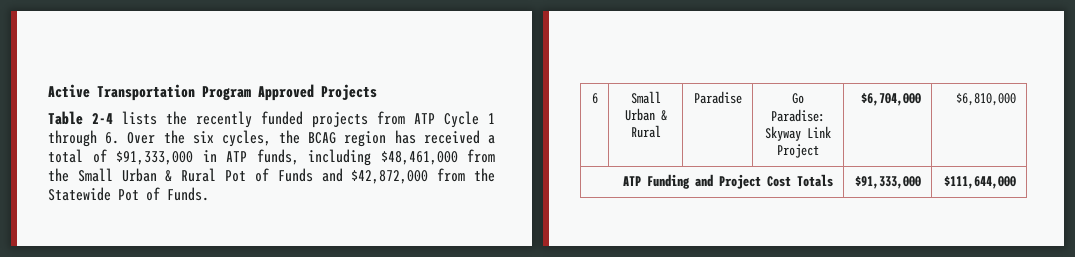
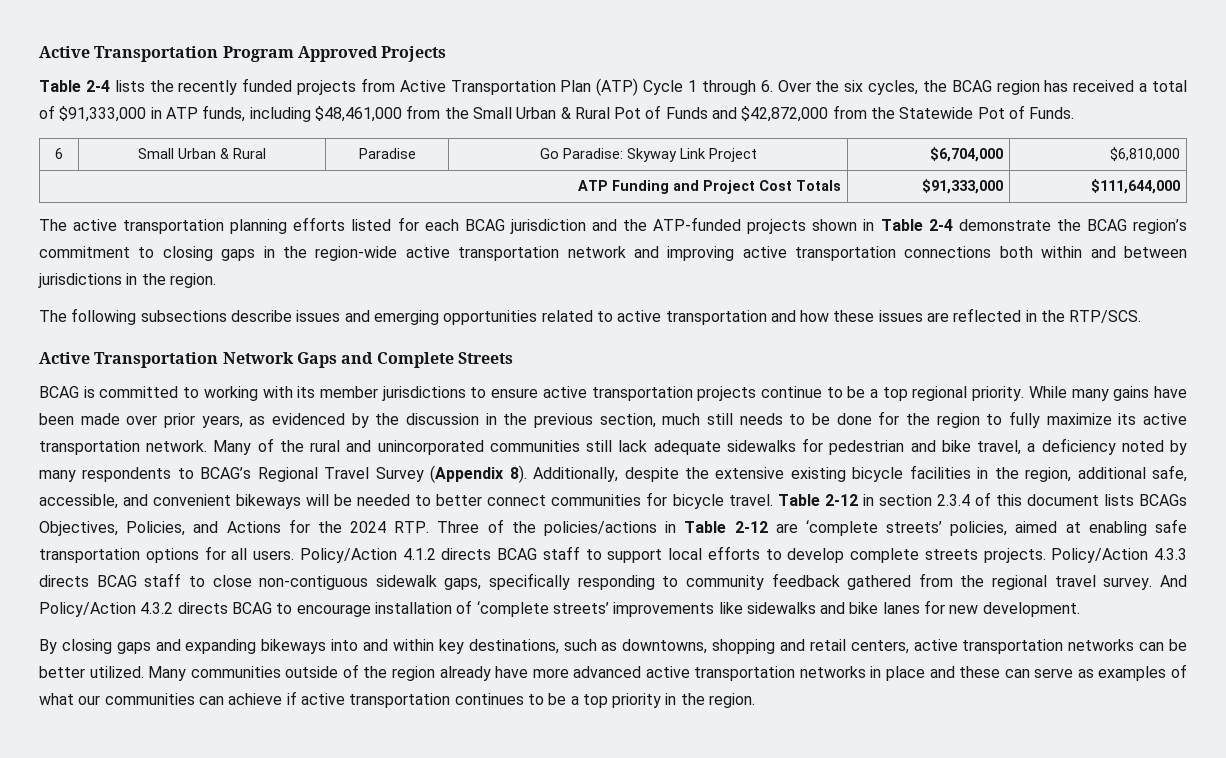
- Table 2-4 lists the recently funded projects from ATP Cycle 1 through 6. Over the six cycles, the BCAG region has received a total of $91,333,000 in ATP funds, including $48,461,000 from the Small Urban & Rural Pot of Funds and $42,872,000 from the Statewide Pot of Funds.
+ Table 2-4 lists the recently funded projects from Active Transportation Plan (ATP) Cycle 1 through 6. Over the six cycles, the BCAG region has received a total of $91,333,000 in ATP funds, including $48,461,000 from the Small Urban & Rural Pot of Funds and $42,872,000 from the Statewide Pot of Funds.
+ The active transportation planning efforts listed for each BCAG jurisdiction and the ATP-funded projects shown in Table 2-4 demonstrate the BCAG region’s commitment to closing gaps in the region-wide active transportation network and improving active transportation connections both within and between jurisdictions in the region.
+ The following subsections describe issues and emerging opportunities related to active transportation and how these issues are reflected in the RTP/SCS.
+ Active Transportation Network Gaps and Complete Streets
+ BCAG is committed to working with its member jurisdictions to ensure active transportation projects continue to be a top regional priority. While many gains have been made over prior years, as evidenced by the discussion in the previous section, much still needs to be done for the region to fully maximize its active transportation network. Many of the rural and unincorporated communities still lack adequate sidewalks for pedestrian and bike travel, a deficiency noted by many respondents to BCAG’s Regional Travel Survey (Appendix 8). Additionally, despite the extensive existing bicycle facilities in the region, additional safe, accessible, and convenient bikeways will be needed to better connect communities for bicycle travel. Table 2-12 in section 2.3.4 of this document lists BCAGs Objectives, Policies, and Actions for the 2024 RTP. Three of the policies/actions in Table 2-12 are ‘complete streets’ policies, aimed at enabling safe transportation options for all users. Policy/Action 4.1.2 directs BCAG staff to support local efforts to develop complete streets projects. Policy/Action 4.3.3 directs BCAG staff to close non-contiguous sidewalk gaps, specifically responding to community feedback gathered from the regional travel survey. And Policy/Action 4.3.2 directs BCAG to encourage installation of ‘complete streets’ improvements like sidewalks and bike lanes for new development.
+ By closing gaps and expanding bikeways into and within key destinations, such as downtowns, shopping and retail centers, active transportation networks can be better utilized. Many communities outside of the region already have more advanced active transportation networks in place and these can serve as examples of what our communities can achieve if active transportation continues to be a top priority in the region.

